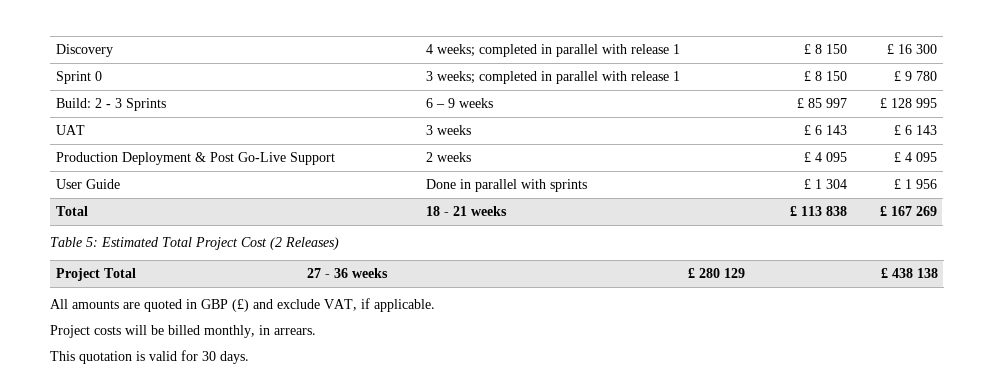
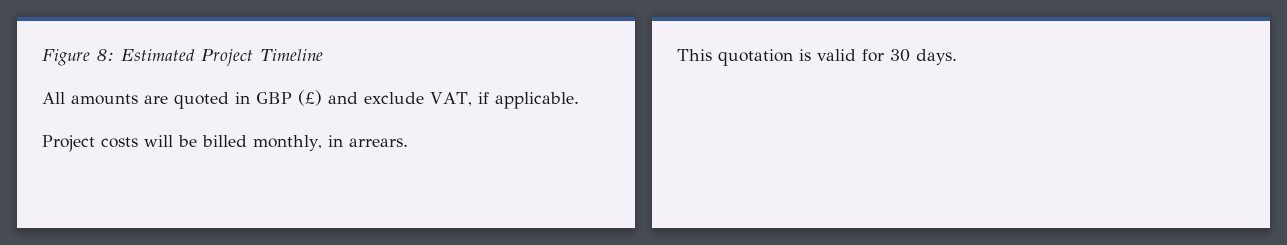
- Discovery | 4 weeks; completed in parallel with release 1 | £ 8 150 | £ 16 300
- Sprint 0 | 3 weeks; completed in parallel with release 1 | £ 8 150 | £ 9 780
- Build: 2 - 3 Sprints | 6 – 9 weeks | £ 85 997 | £ 128 995
- UAT | 3 weeks | £ 6 143 | £ 6 143
- Production Deployment & Post Go-Live Support | 2 weeks | £ 4 095 | £ 4 095
- User Guide | Done in parallel with sprints | £ 1 304 | £ 1 956
- Total | 18 - 21 weeks | £ 113 838 | £ 167 269
- Table 5: Estimated Total Project Cost (2 Releases)
- Project Total | 27 - 36 weeks | £ 280 129 | £ 438 138
+ Figure 8: Estimated Project Timeline

